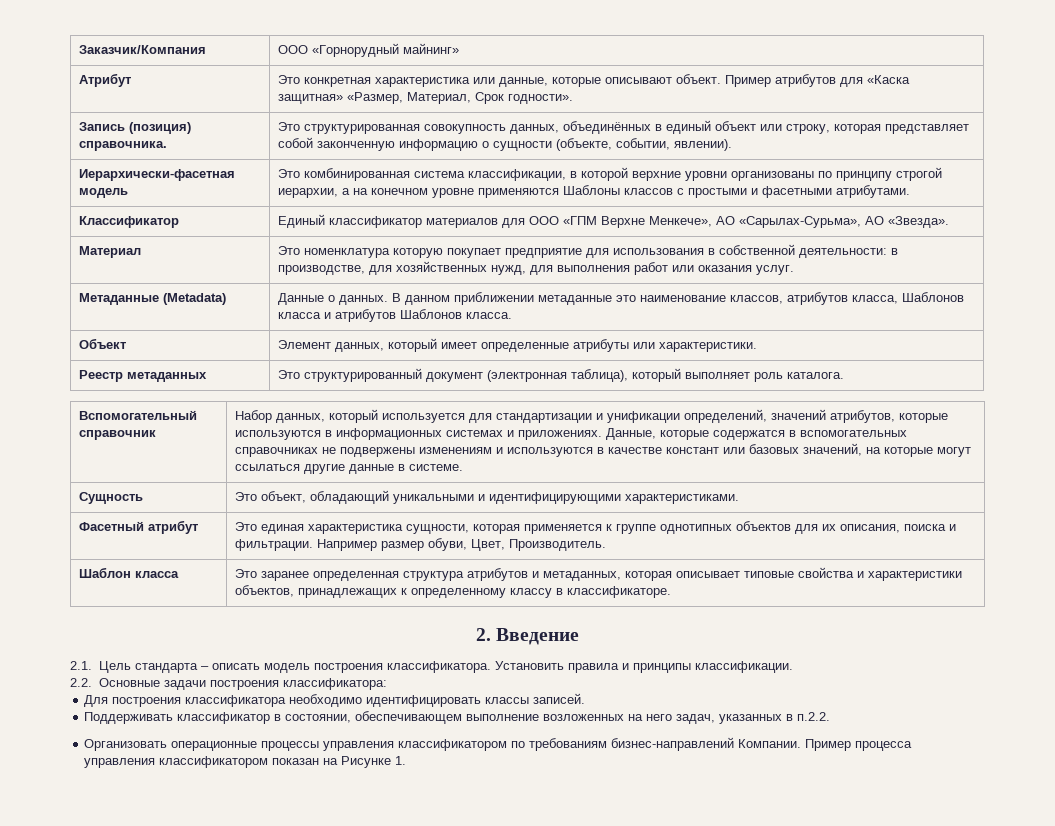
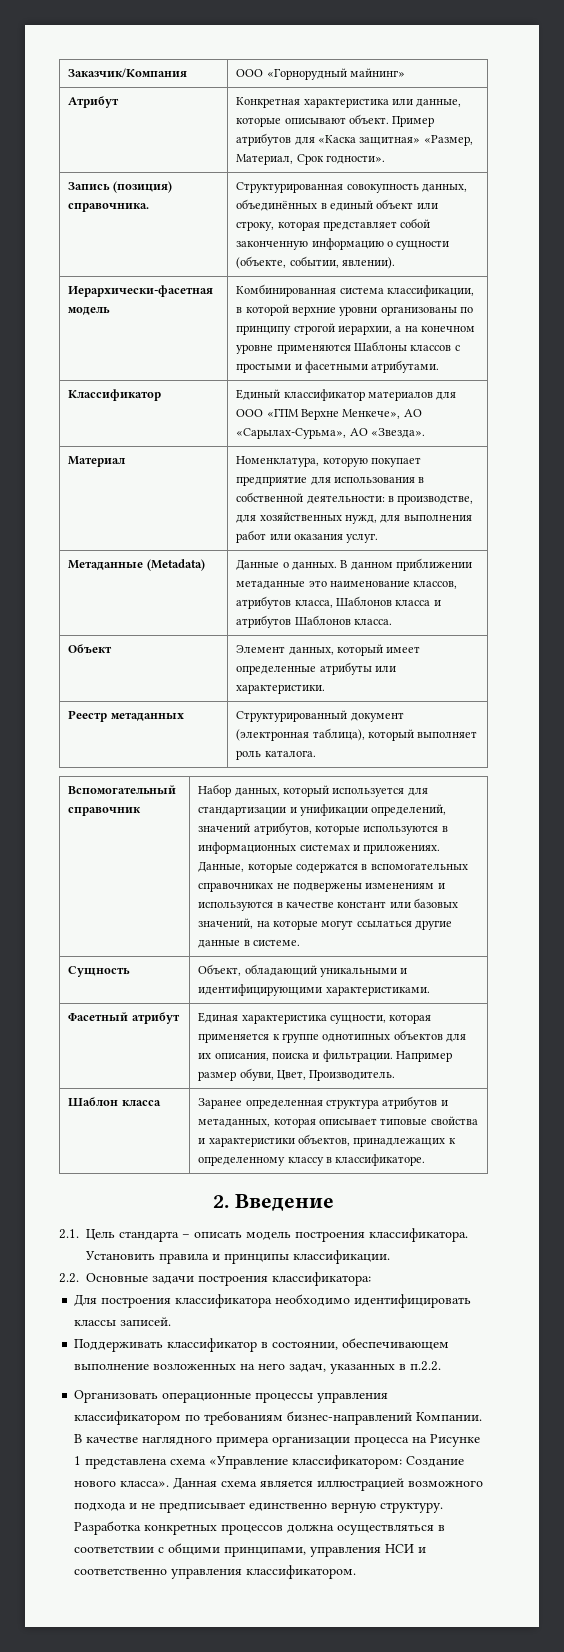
- Атрибут | Это конкретная характеристика или данные, которые описывают объект. Пример атрибутов для «Каска защитная» «Размер, Материал, Срок годности».
+ Атрибут | Конкретная характеристика или данные, которые описывают объект. Пример атрибутов для «Каска защитная» «Размер, Материал, Срок годности».
- Запись (позиция) справочника. | Это структурированная совокупность данных, объединённых в единый объект или строку, которая представляет собой законченную информацию о сущности (объекте, событии, явлении).
+ Запись (позиция) справочника. | Структурированная совокупность данных, объединённых в единый объект или строку, которая представляет собой законченную информацию о сущности (объекте, событии, явлении).
- Иерархически-фасетная модель | Это комбинированная система классификации, в которой верхние уровни организованы по принципу строгой иерархии, а на конечном уровне применяются Шаблоны классов с простыми и фасетными атрибутами.
+ Иерархически-фасетная модель | Комбинированная система классификации, в которой верхние уровни организованы по принципу строгой иерархии, а на конечном уровне применяются Шаблоны классов с простыми и фасетными атрибутами.
- Материал | Это номенклатура которую покупает предприятие для использования в собственной деятельности: в производстве, для хозяйственных нужд, для выполнения работ или оказания услуг.
+ Материал | Номенклатура, которую покупает предприятие для использования в собственной деятельности: в производстве, для хозяйственных нужд, для выполнения работ или оказания услуг.
- Реестр метаданных | Это структурированный документ (электронная таблица), который выполняет роль каталога.
+ Реестр метаданных | Структурированный документ (электронная таблица), который выполняет роль каталога.
- Сущность | Это объект, обладающий уникальными и идентифицирующими характеристиками.
+ Сущность | Объект, обладающий уникальными и идентифицирующими характеристиками.
- Фасетный атрибут | Это единая характеристика сущности, которая применяется к группе однотипных объектов для их описания, поиска и фильтрации. Например размер обуви, Цвет, Производитель.
+ Фасетный атрибут | Единая характеристика сущности, которая применяется к группе однотипных объектов для их описания, поиска и фильтрации. Например размер обуви, Цвет, Производитель.
- Шаблон класса | Это заранее определенная структура атрибутов и метаданных, которая описывает типовые свойства и характеристики объектов, принадлежащих к определенному классу в классификаторе.
+ Шаблон класса | Заранее определенная структура атрибутов и метаданных, которая описывает типовые свойства и характеристики объектов, принадлежащих к определенному классу в классификаторе.
- Пример процесса управления классификатором показан на Рисунке 1.
+ В качестве наглядного примера организации процесса на Рисунке 1 представлена схема «Управление классификатором: Создание нового класса». Данная схема является иллюстрацией возможного подхода и не предписывает единственно верную структуру. Разработка конкретных процессов должна осуществляться в соответствии с общими принципами, управления НСИ и соответственно управления классификатором.

